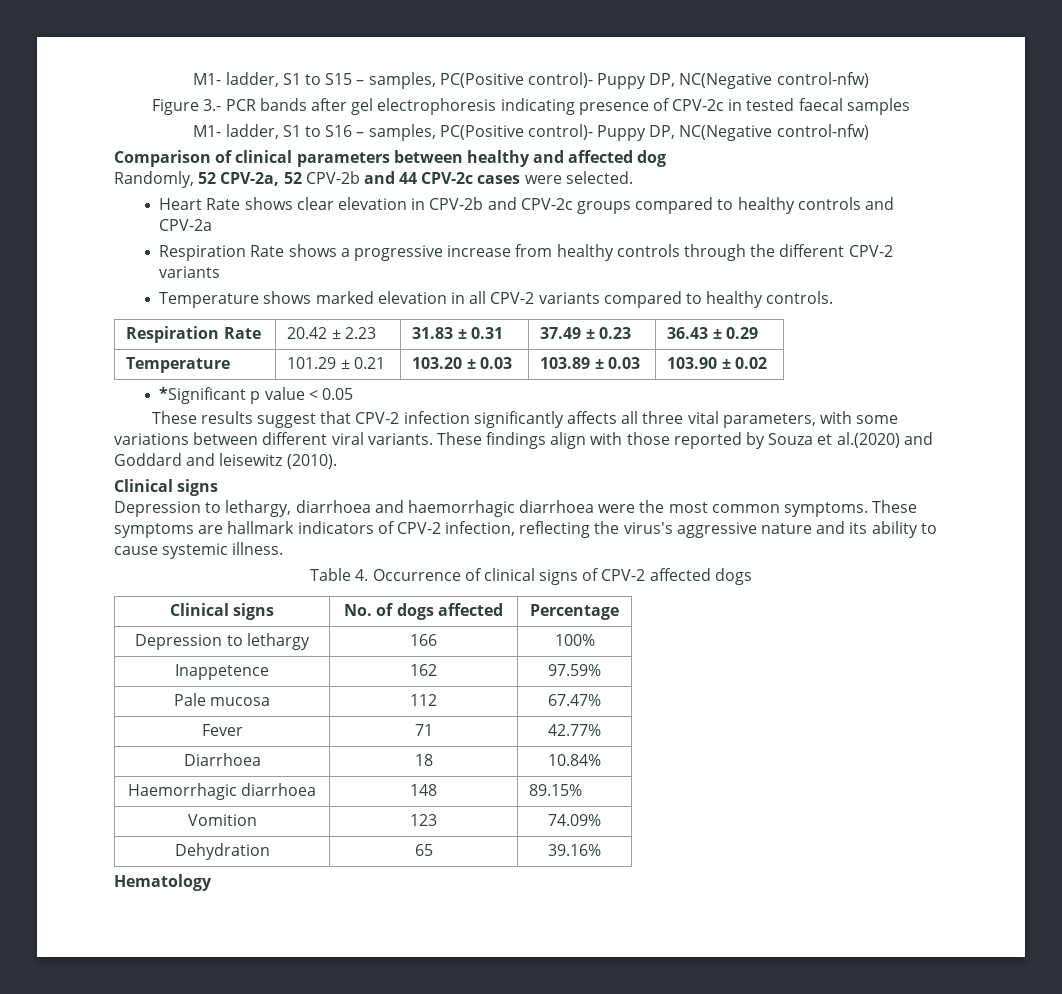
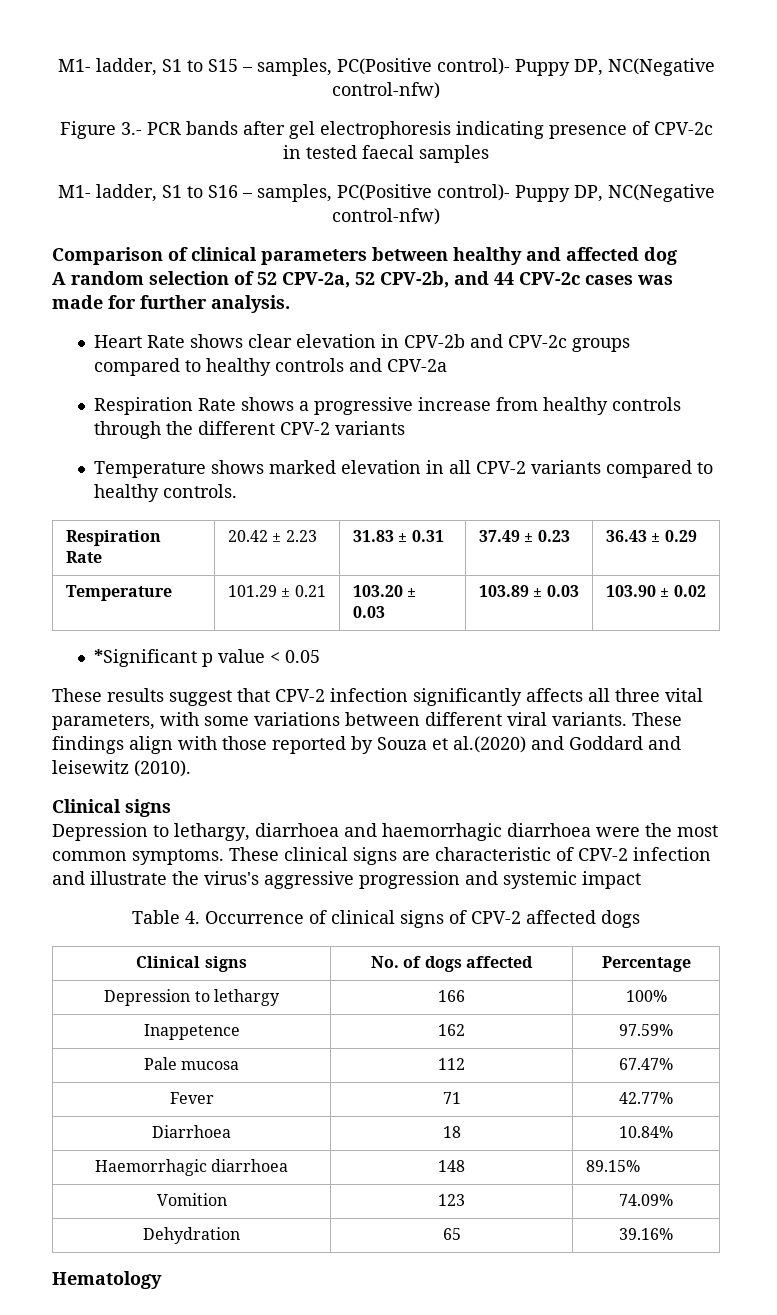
- Randomly, 52 CPV-2a, 52 CPV-2b and 44 CPV-2c cases were selected.
+ A random selection of 52 CPV-2a, 52 CPV-2b, and 44 CPV-2c cases was made for further analysis.
- These symptoms are hallmark indicators of CPV-2 infection, reflecting the virus's aggressive nature and its ability to cause systemic illness.
+ These clinical signs are characteristic of CPV-2 infection and illustrate the virus's aggressive progression and systemic impact

